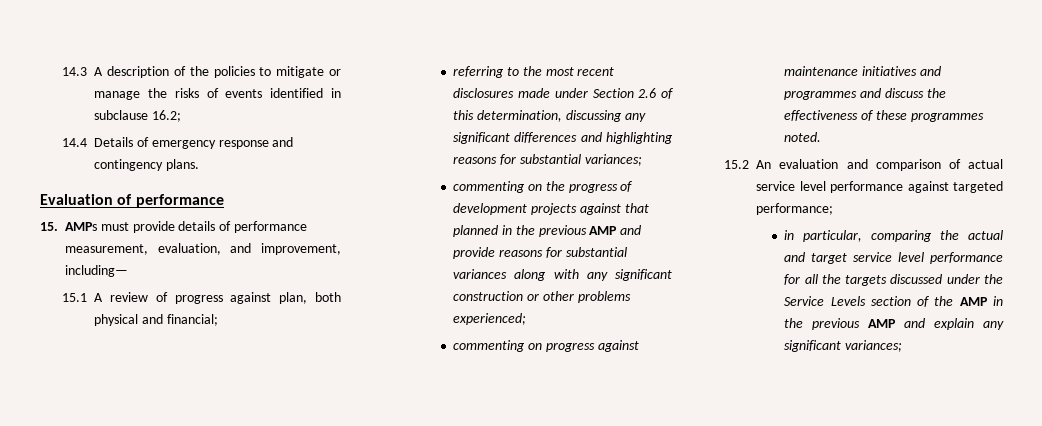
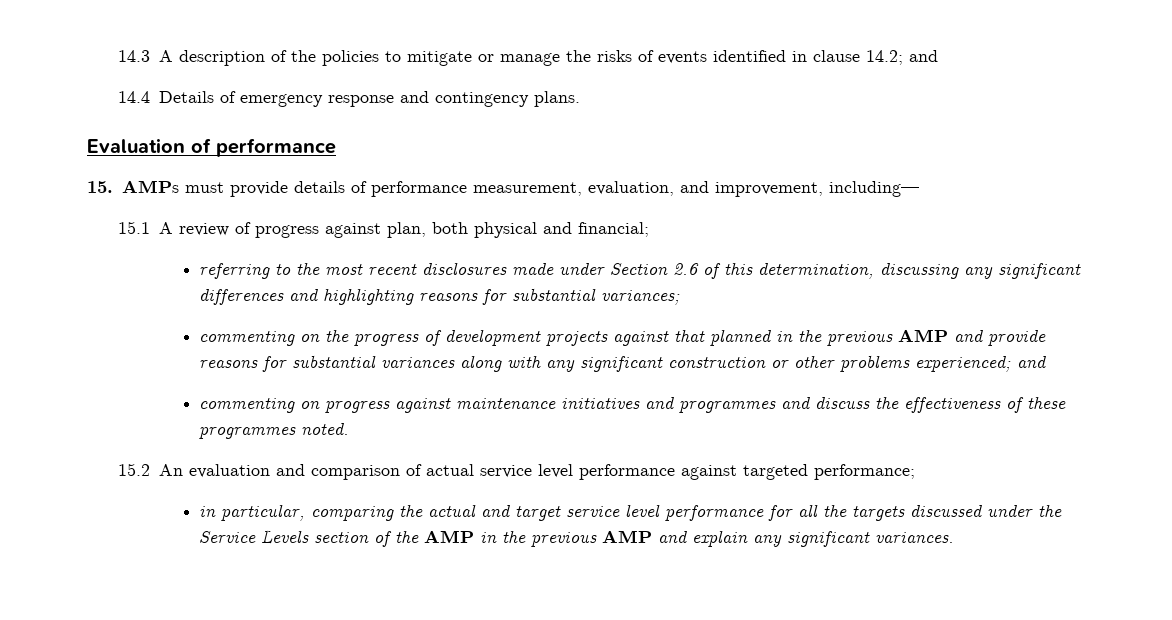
- 14.3 A description of the policies to mitigate or manage the risks of events identified in subclause 16.2;
+ 14.3 A description of the policies to mitigate or manage the risks of events identified in clause 14.2; and
- commenting on the progress of development projects against that planned in the previous AMP and provide reasons for substantial variances along with any significant construction or other problems experienced;
+ commenting on the progress of development projects against that planned in the previous AMP and provide reasons for substantial variances along with any significant construction or other problems experienced; and
- in particular, comparing the actual and target service level performance for all the targets discussed under the Service Levels section of the AMP in the previous AMP and explain any significant variances;
+ in particular, comparing the actual and target service level performance for all the targets discussed under the Service Levels section of the AMP in the previous AMP and explain any significant variances.

